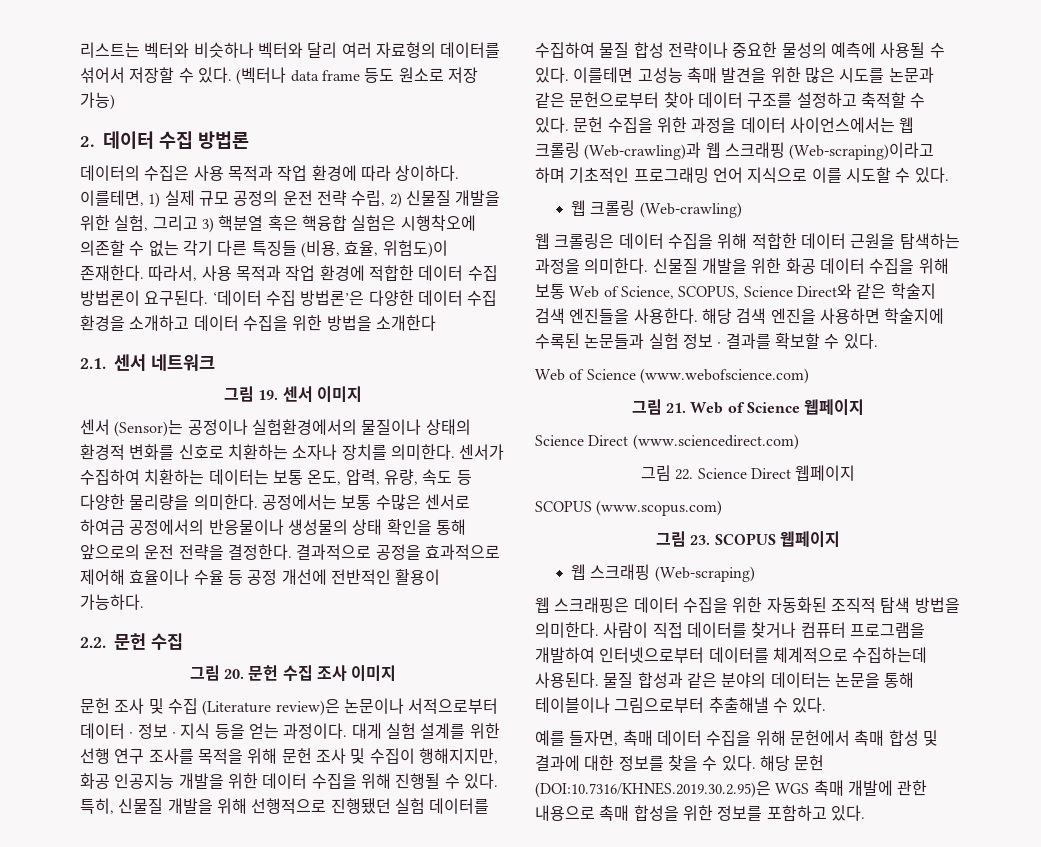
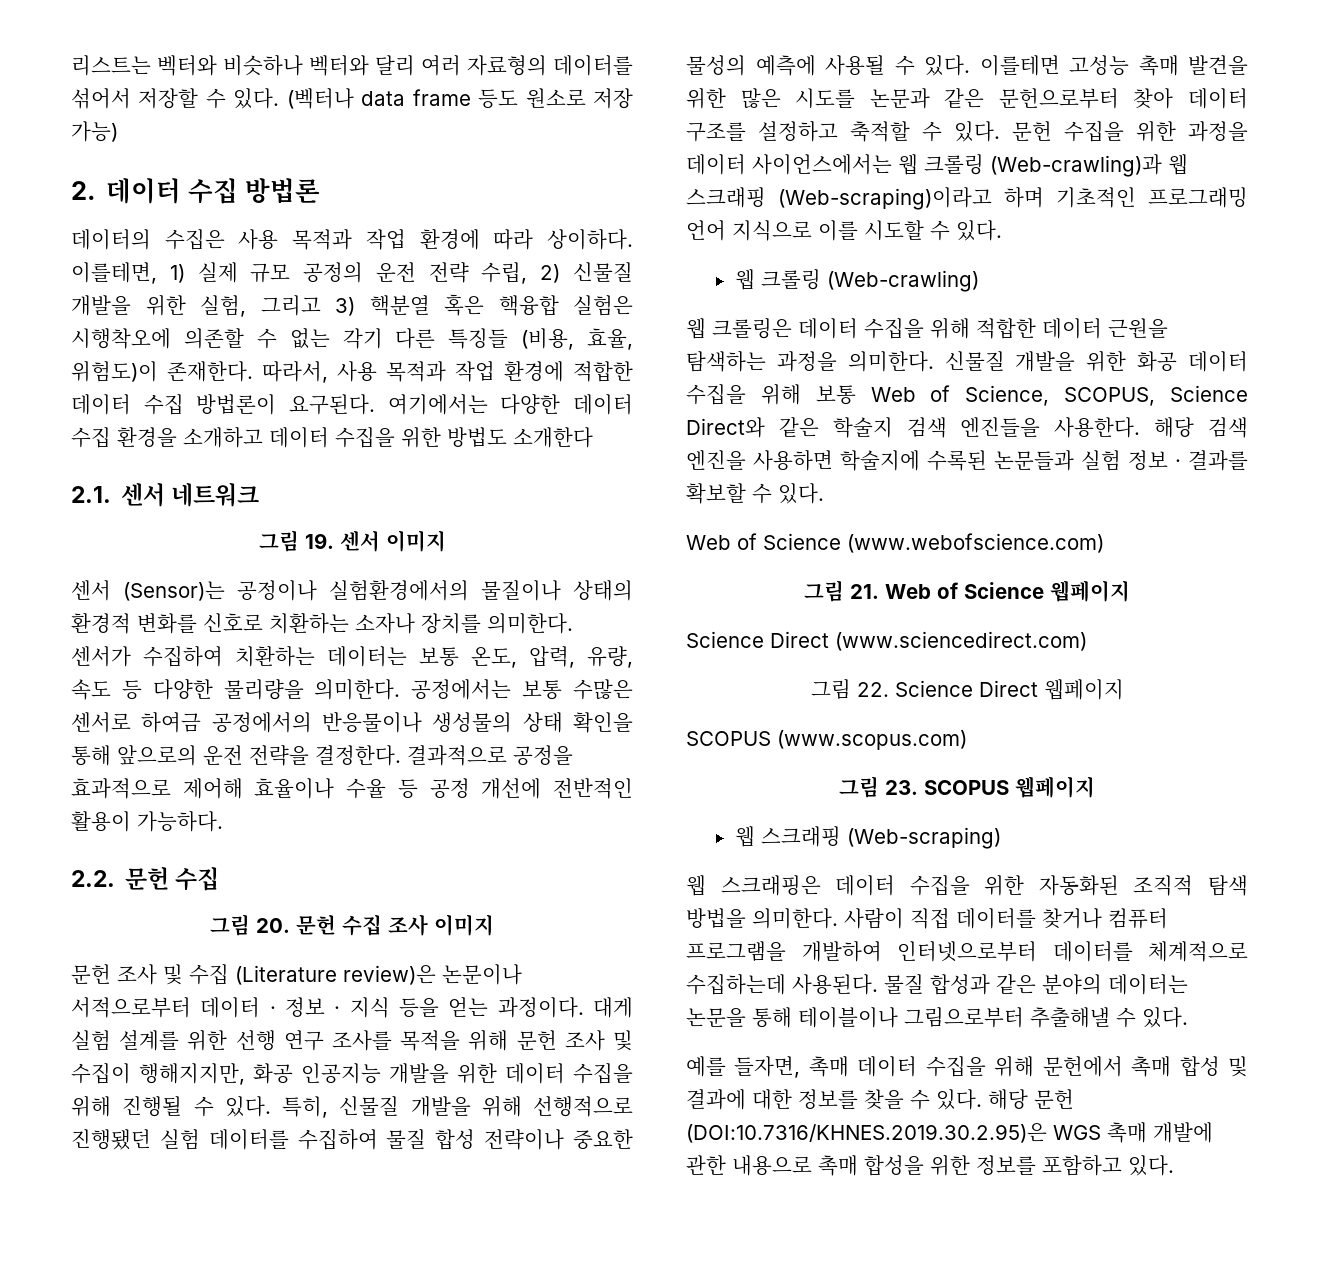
- ‘데이터 수집 방법론’은 다양한 데이터 수집 환경을 소개하고 데이터 수집을 위한 방법을 소개한다
+ 여기에서는 다양한 데이터 수집 환경을 소개하고 데이터 수집을 위한 방법도 소개한다

